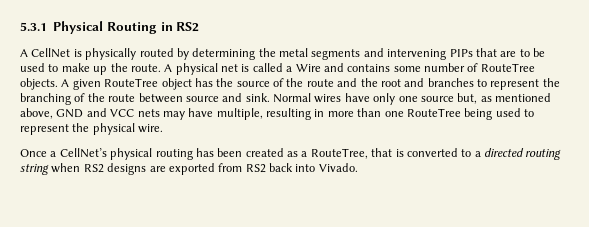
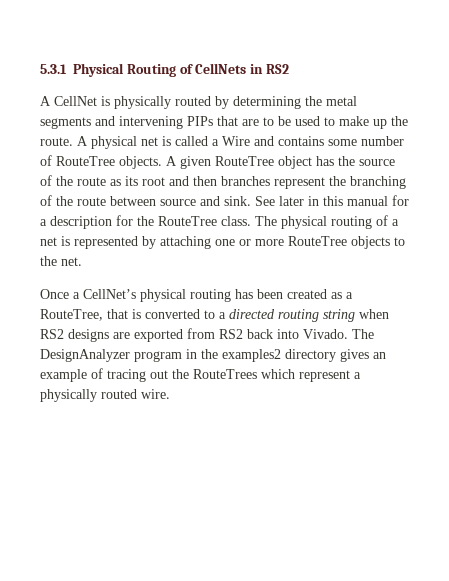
- 5.3.1 Physical Routing in RS2
+ 5.3.1 Physical Routing of CellNets in RS2
- A given RouteTree object has the source of the route and the root and branches to represent the branching of the route between source and sink.
+ A given RouteTree object has the source of the route as its root and then branches represent the branching of the route between source and sink.
- Normal wires have only one source but, as mentioned above, GND and VCC nets may have multiple, resulting in more than one RouteTree being used to represent the physical wire.
+ See later in this manual for a description for the RouteTree class. The physical routing of a net is represented by attaching one or more RouteTree objects to the net.
+ The DesignAnalyzer program in the examples2 directory gives an example of tracing out the RouteTrees which represent a physically routed wire.

